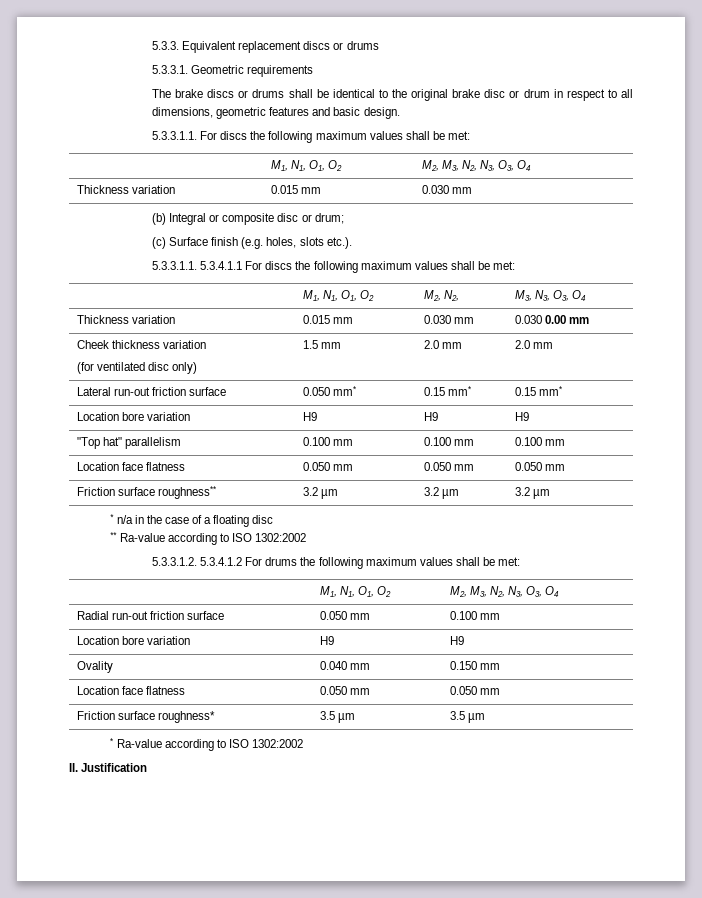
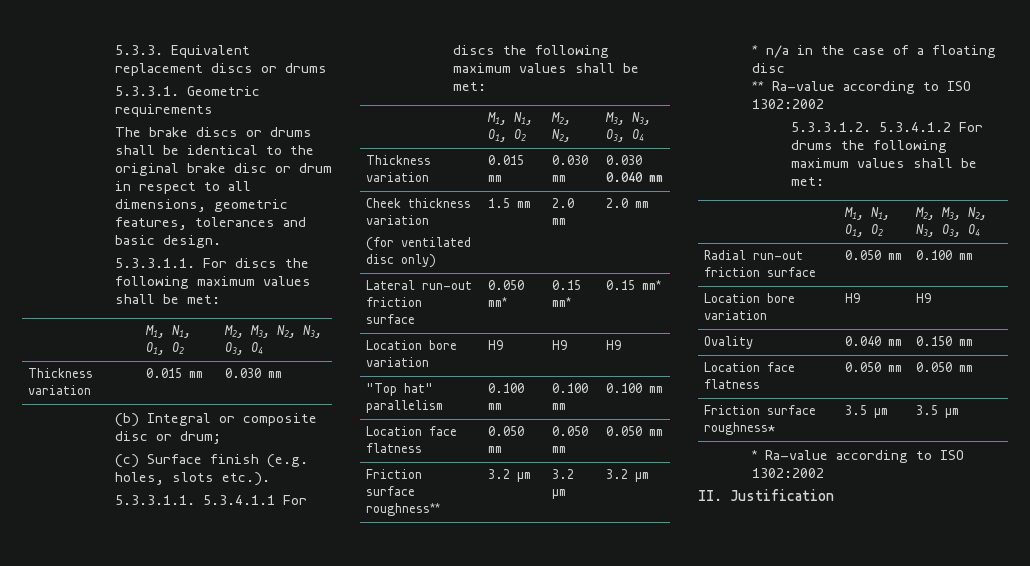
- The brake discs or drums shall be identical to the original brake disc or drum in respect to all dimensions, geometric features and basic design.
+ The brake discs or drums shall be identical to the original brake disc or drum in respect to all dimensions, geometric features, tolerances and basic design.
- Thickness variation | 0.015 mm | 0.030 mm | 0.030 0.00 mm
+ Thickness variation | 0.015 mm | 0.030 mm | 0.030 0.040 mm

